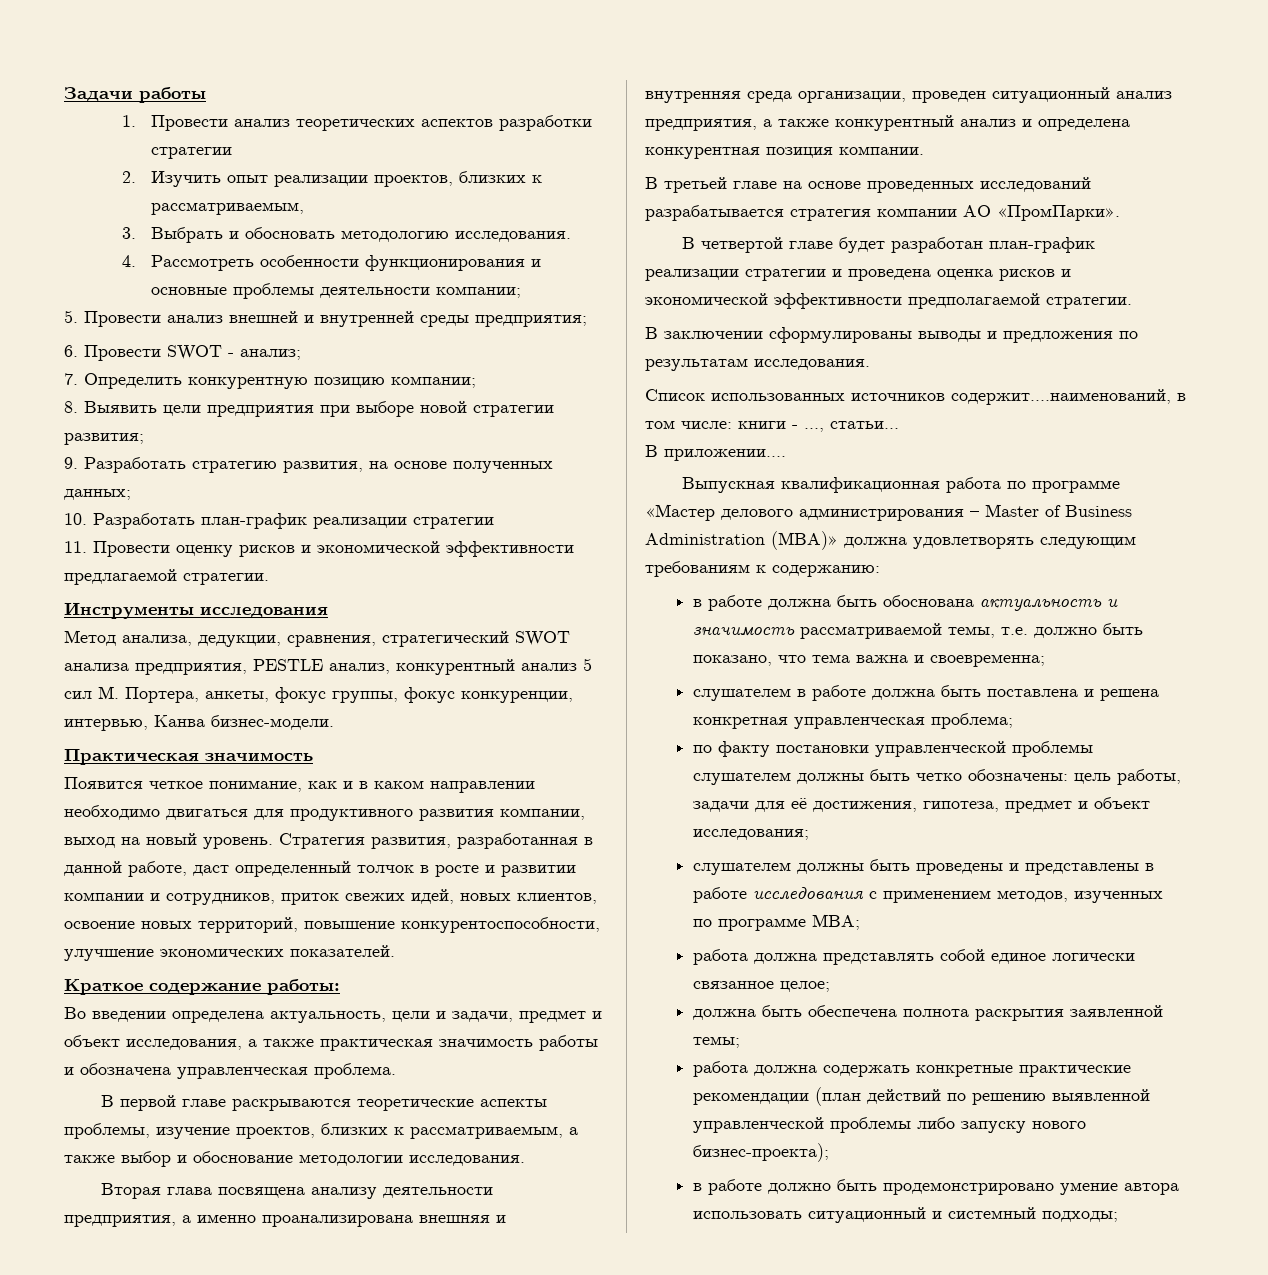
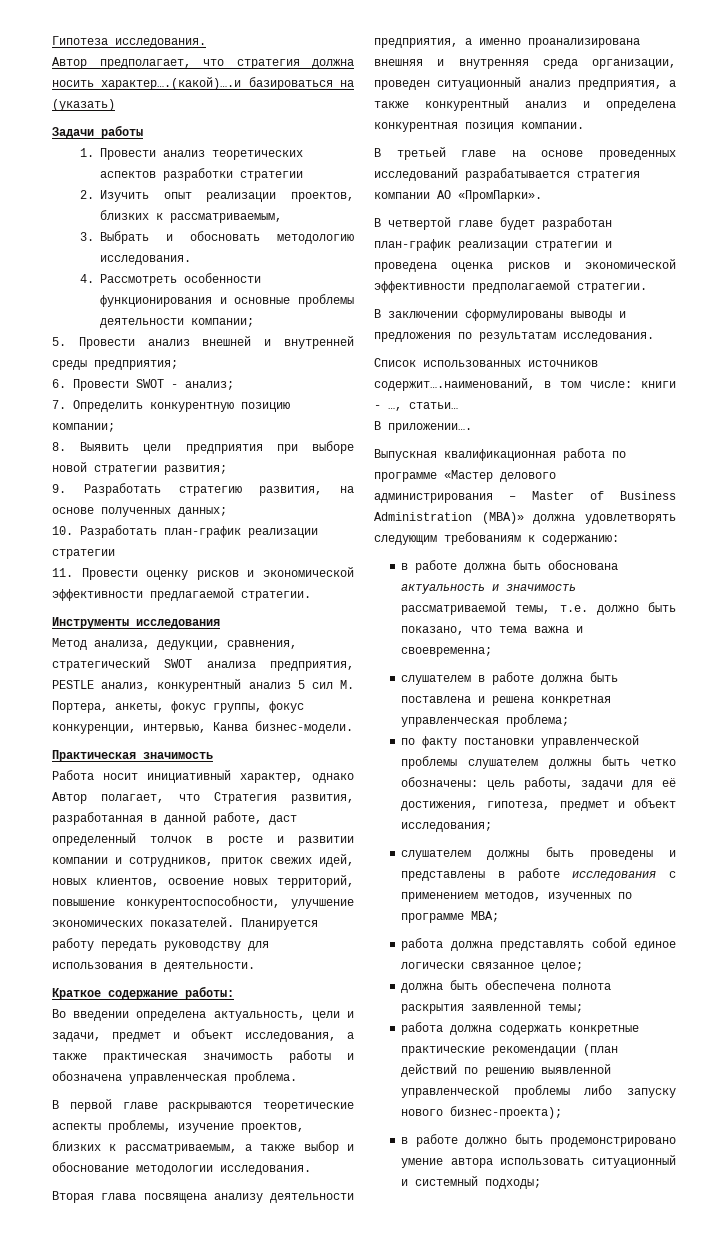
+ Гипотеза исследования.
+ Автор предполагает, что стратегия должна носить характер….(какой)….и базироваться на (указать)
- Появится четкое понимание, как и в каком направлении необходимо двигаться для продуктивного развития компании, выход на новый уровень. Стратегия развития, разработанная в данной работе, даст определенный толчок в росте и развитии компании и сотрудников, приток свежих идей, новых клиентов, освоение новых территорий, повышение конкурентоспособности, улучшение экономических показателей.
+ Работа носит инициативный характер, однако Автор полагает, что Стратегия развития, разработанная в данной работе, даст определенный толчок в росте и развитии компании и сотрудников, приток свежих идей, новых клиентов, освоение новых территорий, повышение конкурентоспособности, улучшение экономических показателей. Планируется работу передать руководству для использования в деятельности.

